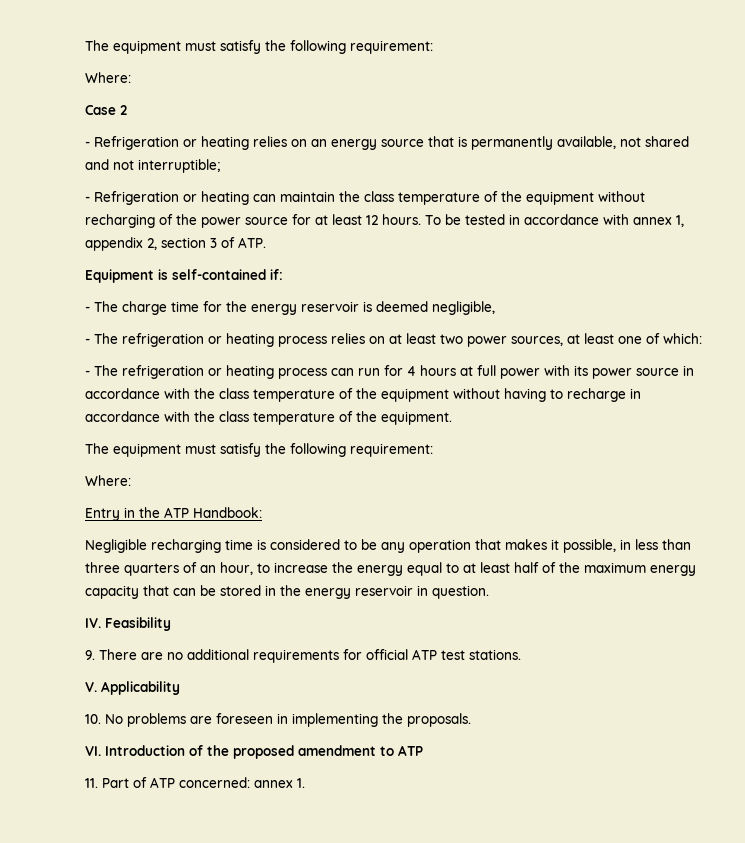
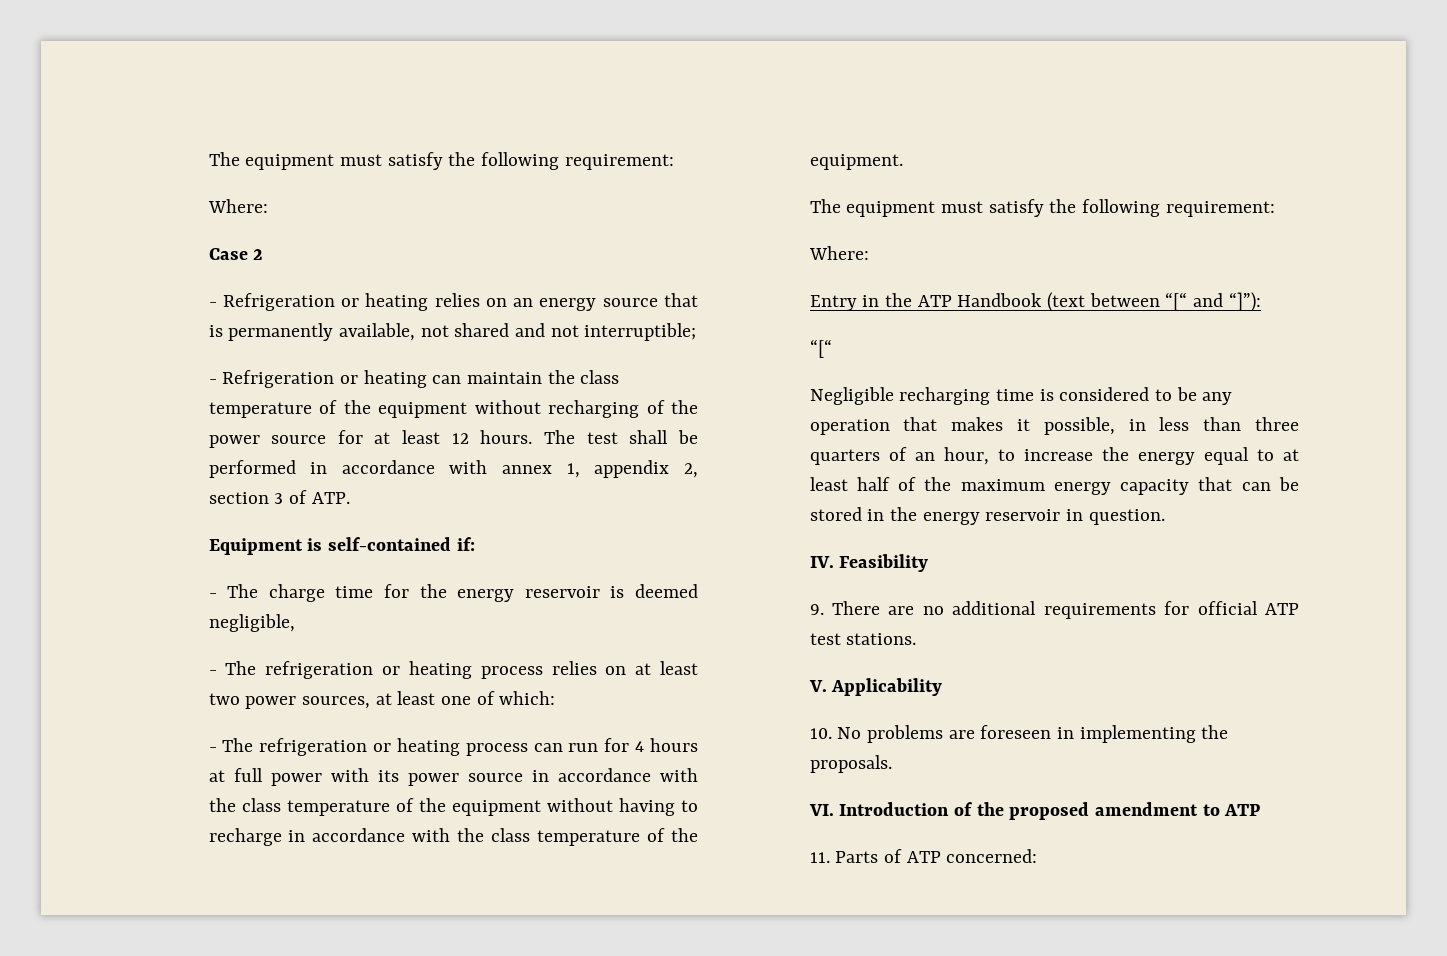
- To be tested in accordance with annex 1, appendix 2, section 3 of ATP.
+ The test shall be performed in accordance with annex 1, appendix 2, section 3 of ATP.
- Entry in the ATP Handbook:
+ Entry in the ATP Handbook (text between “[“ and “]”):
+ “[“
- 11. Part of ATP concerned: annex 1.
+ 11. Parts of ATP concerned:

